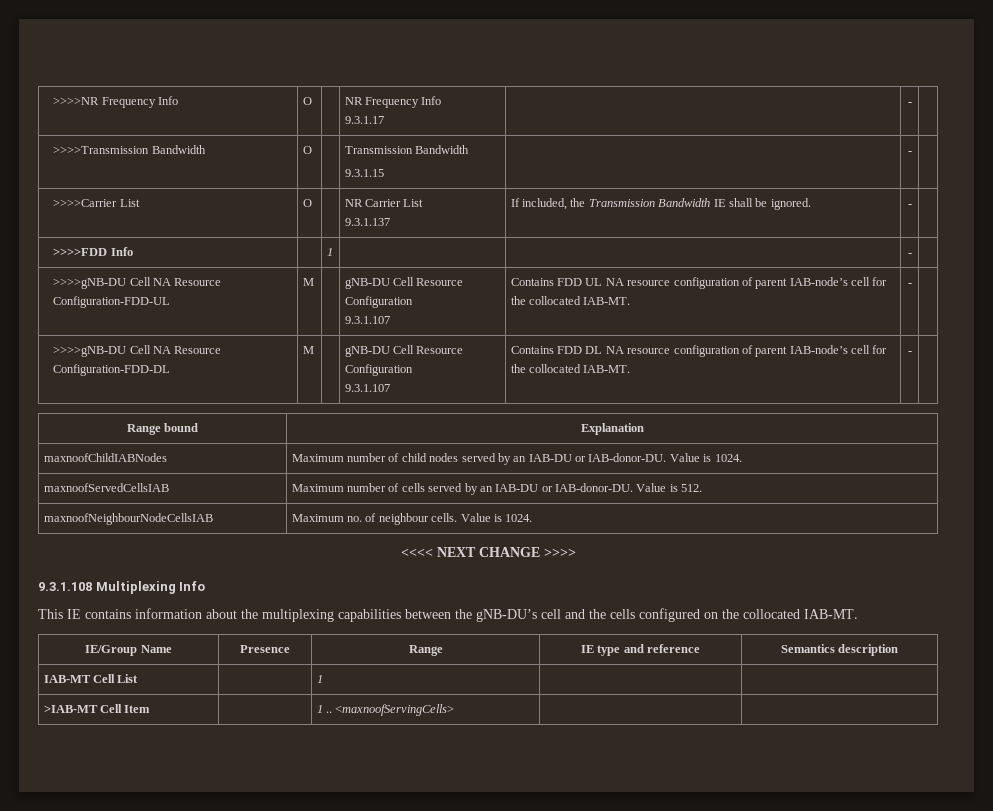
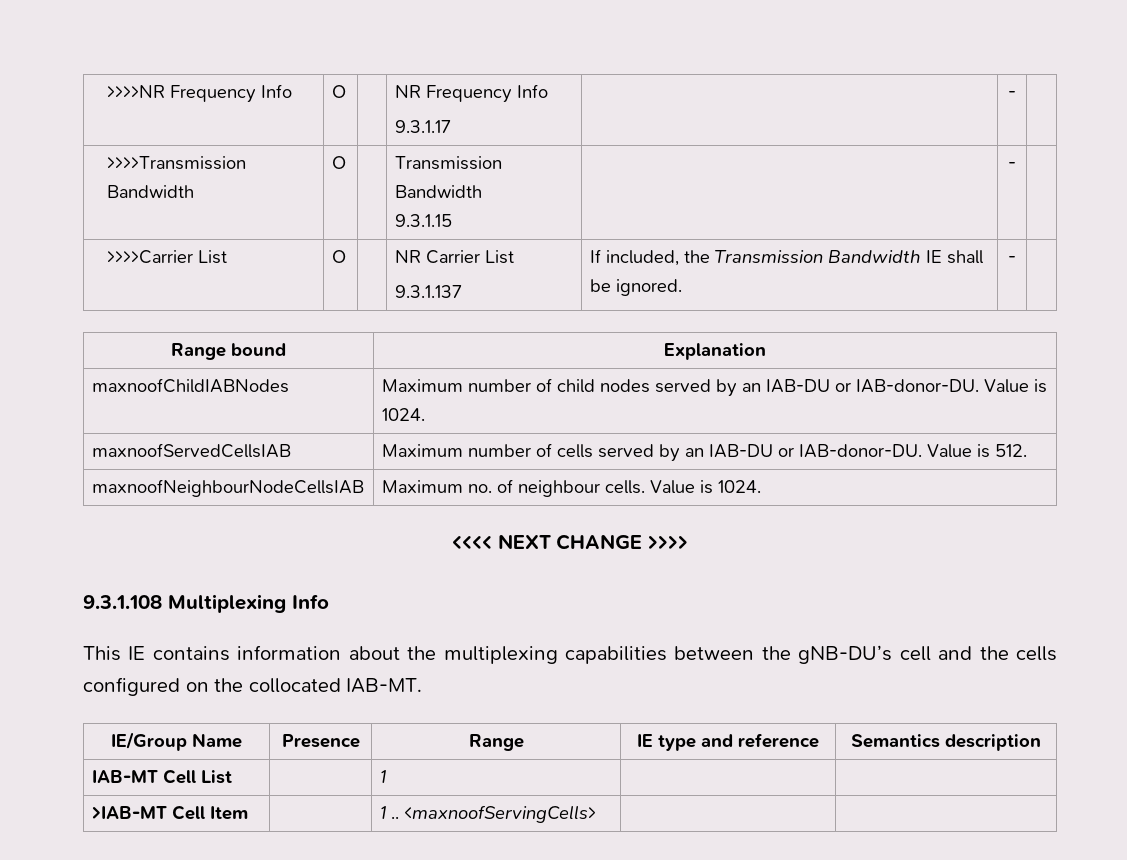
- >>>>FDD Info | | 1 | | | - |
- >>>>gNB-DU Cell NA Resource Configuration-FDD-UL | M | | gNB-DU Cell Resource Configuration
- 9.3.1.107 | Contains FDD UL NA resource configuration of parent IAB-node’s cell for the collocated IAB-MT. | - |
- >>>>gNB-DU Cell NA Resource Configuration-FDD-DL | M | | gNB-DU Cell Resource Configuration
- 9.3.1.107 | Contains FDD DL NA resource configuration of parent IAB-node’s cell for the collocated IAB-MT. | - |

